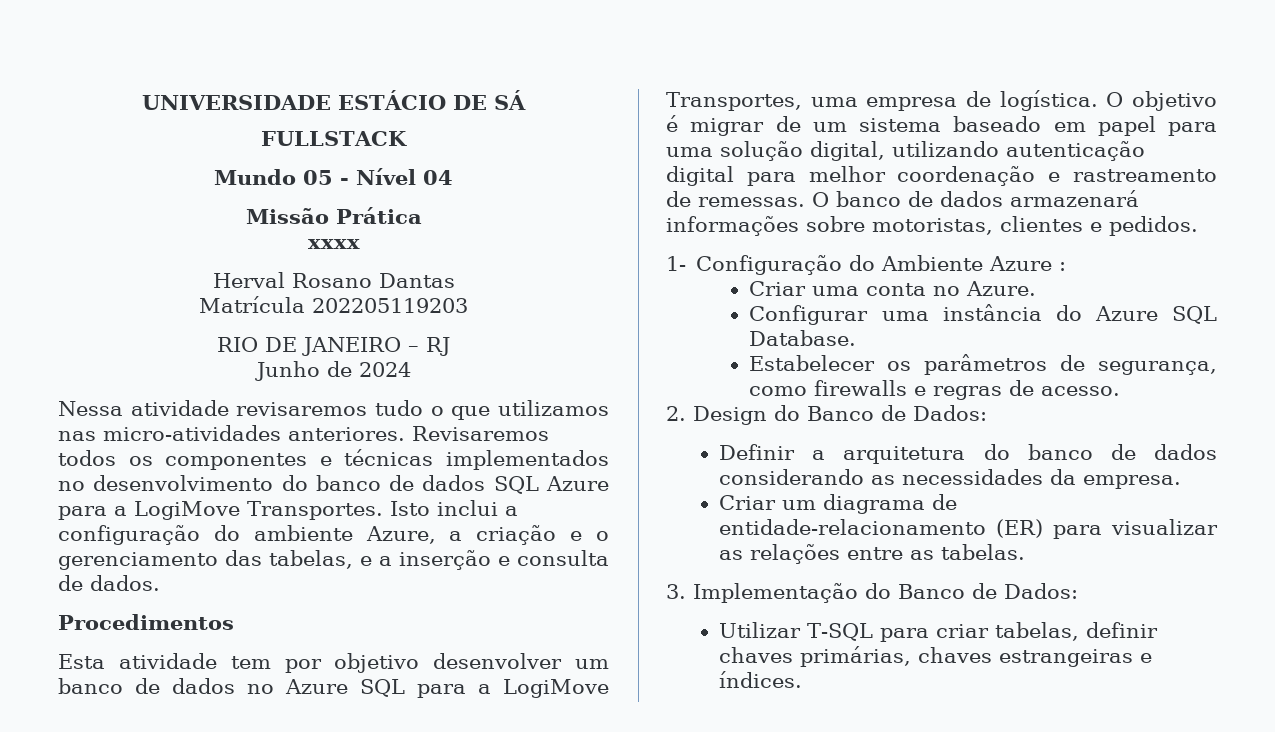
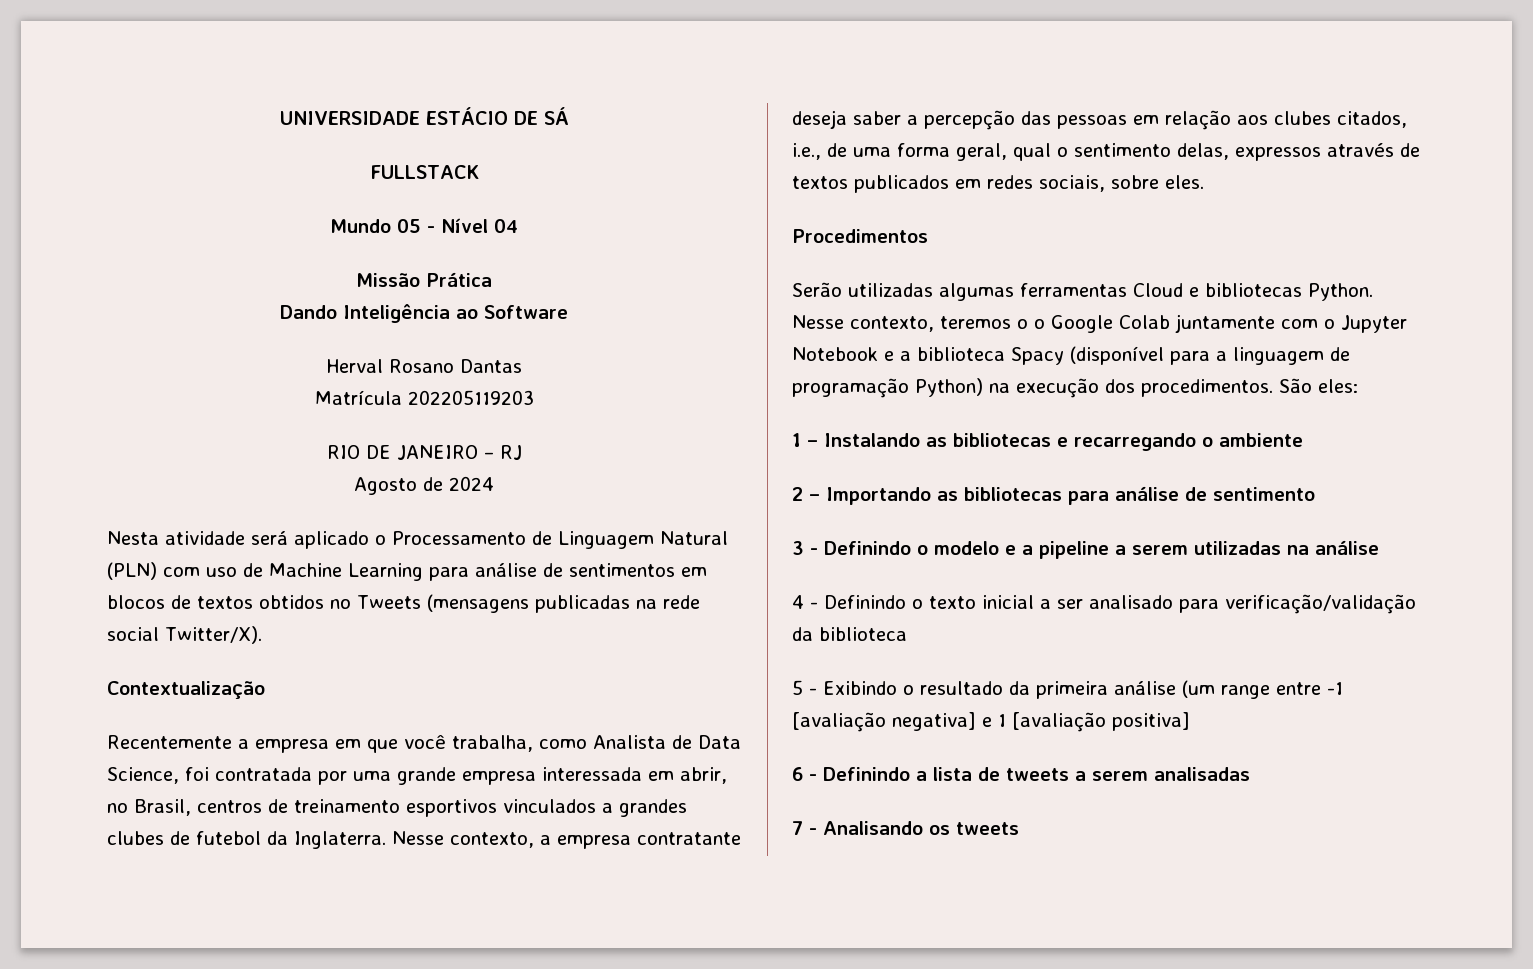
- xxxx
+ Dando Inteligência ao Software
- Junho de 2024
+ Agosto de 2024
- Nessa atividade revisaremos tudo o que utilizamos nas micro-atividades anteriores. Revisaremos todos os componentes e técnicas implementados no desenvolvimento do banco de dados SQL Azure para a LogiMove Transportes. Isto inclui a configuração do ambiente Azure, a criação e o gerenciamento das tabelas, e a inserção e consulta de dados.
+ Nesta atividade será aplicado o Processamento de Linguagem Natural (PLN) com uso de Machine Learning para análise de sentimentos em blocos de textos obtidos no Tweets (mensagens publicadas na rede social Twitter/X).
+ Contextualização
+ Recentemente a empresa em que você trabalha, como Analista de Data Science, foi contratada por uma grande empresa interessada em abrir, no Brasil, centros de treinamento esportivos vinculados a grandes clubes de futebol da Inglaterra. Nesse contexto, a empresa contratante deseja saber a percepção das pessoas em relação aos clubes citados, i.e., de uma forma geral, qual o sentimento delas, expressos através de textos publicados em redes sociais, sobre eles.
  Procedimentos
- Esta atividade tem por objetivo desenvolver um banco de dados no Azure SQL para a LogiMove Transportes, uma empresa de logística. O objetivo é migrar de um sistema baseado em papel para uma solução digital, utilizando autenticação digital para melhor coordenação e rastreamento de remessas. O banco de dados armazenará informações sobre motoristas, clientes e pedidos.
- 1- Configuração do Ambiente Azure :
- Criar uma conta no Azure.
- Configurar uma instância do Azure SQL Database.
- Estabelecer os parâmetros de segurança, como firewalls e regras de acesso.
- 2. Design do Banco de Dados:
- Definir a arquitetura do banco de dados considerando as necessidades da empresa.
- Criar um diagrama de entidade-relacionamento (ER) para visualizar as relações entre as tabelas.
- 3. Implementação do Banco de Dados:
- Utilizar T-SQL para criar tabelas, definir chaves primárias, chaves estrangeiras e índices.
+ Serão utilizadas algumas ferramentas Cloud e bibliotecas Python. Nesse contexto, teremos o o Google Colab juntamente com o Jupyter Notebook e a biblioteca Spacy (disponível para a linguagem de programação Python) na execução dos procedimentos. São eles:
+ 1 – Instalando as bibliotecas e recarregando o ambiente
+ 2 – Importando as bibliotecas para análise de sentimento
+ 3 - Definindo o modelo e a pipeline a serem utilizadas na análise
+ 4 - Definindo o texto inicial a ser analisado para verificação/validação da biblioteca
+ 5 - Exibindo o resultado da primeira análise (um range entre -1 [avaliação negativa] e 1 [avaliação positiva]
+ 6 - Definindo a lista de tweets a serem analisadas
+ 7 - Analisando os tweets

